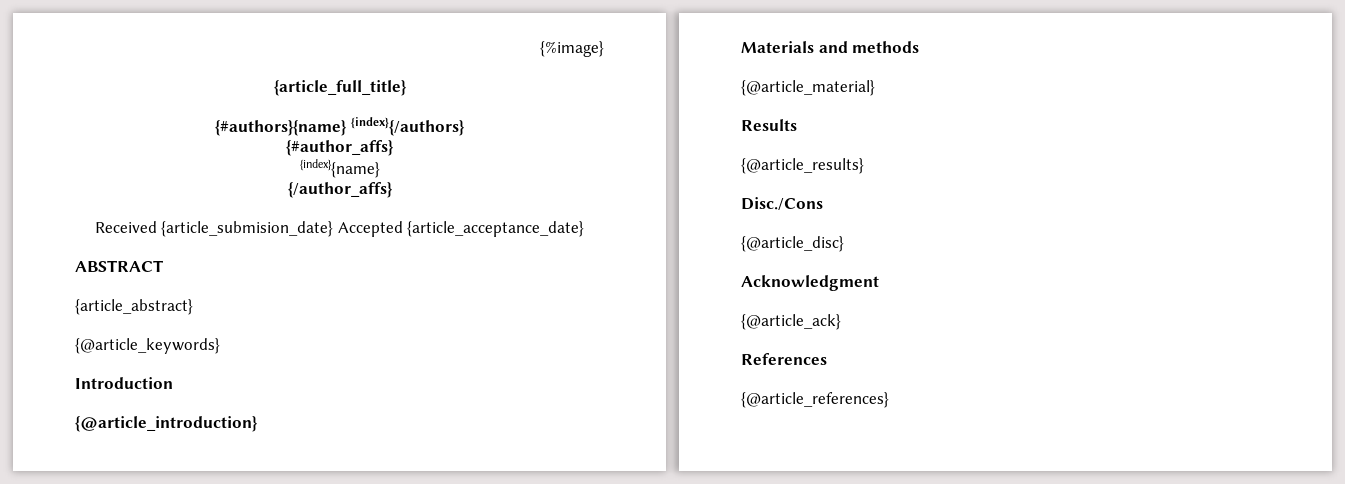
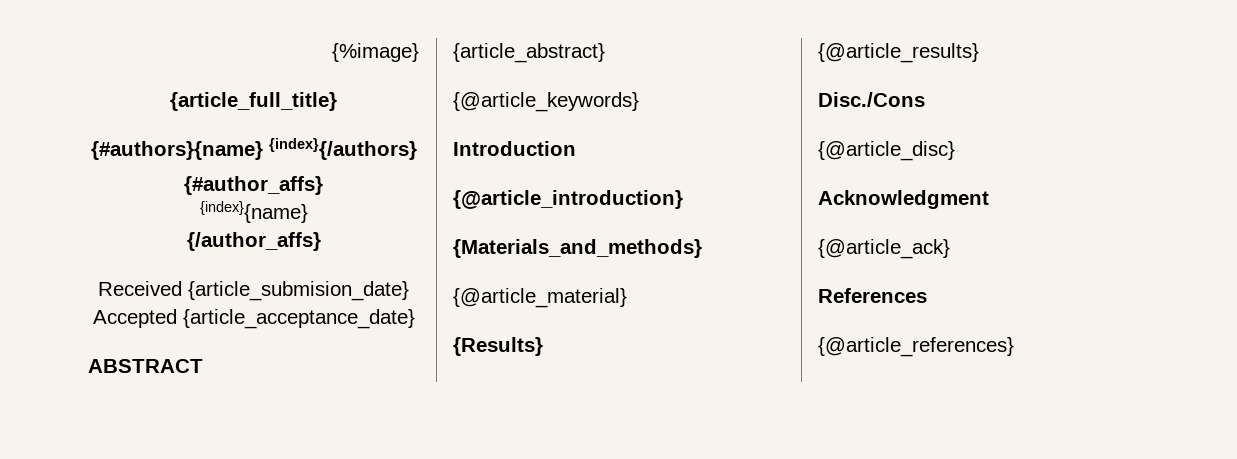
- Materials and methods
+ {Materials_and_methods}
- Results
+ {Results}

